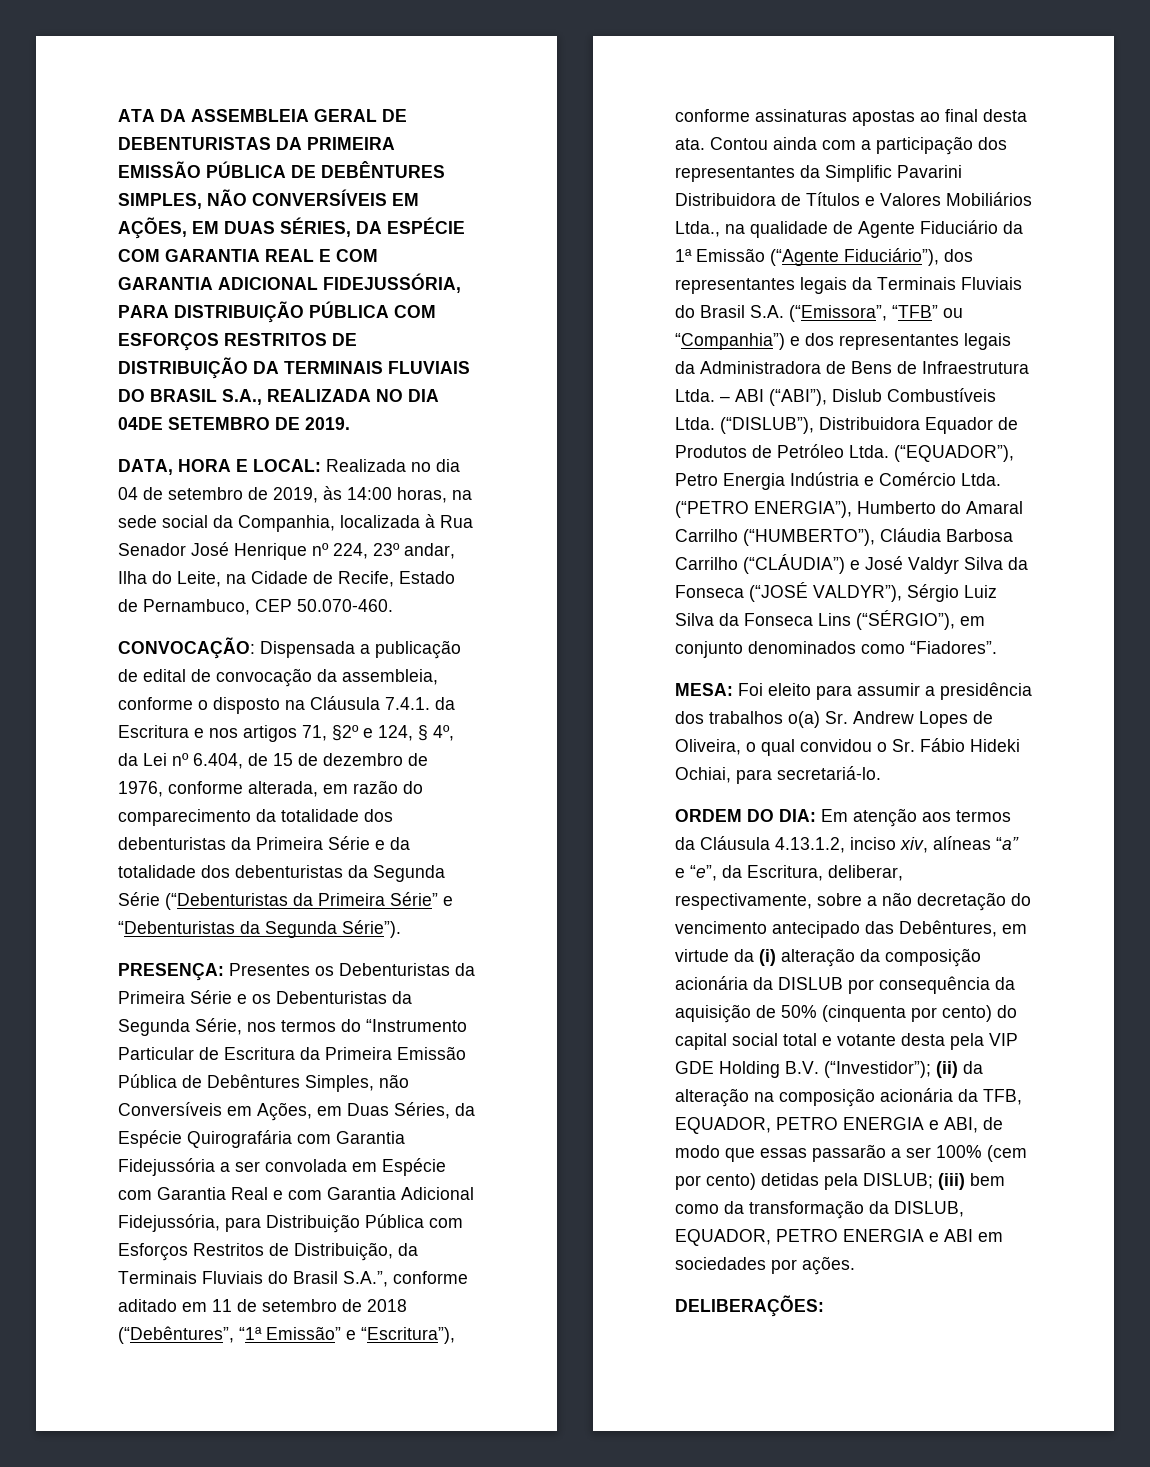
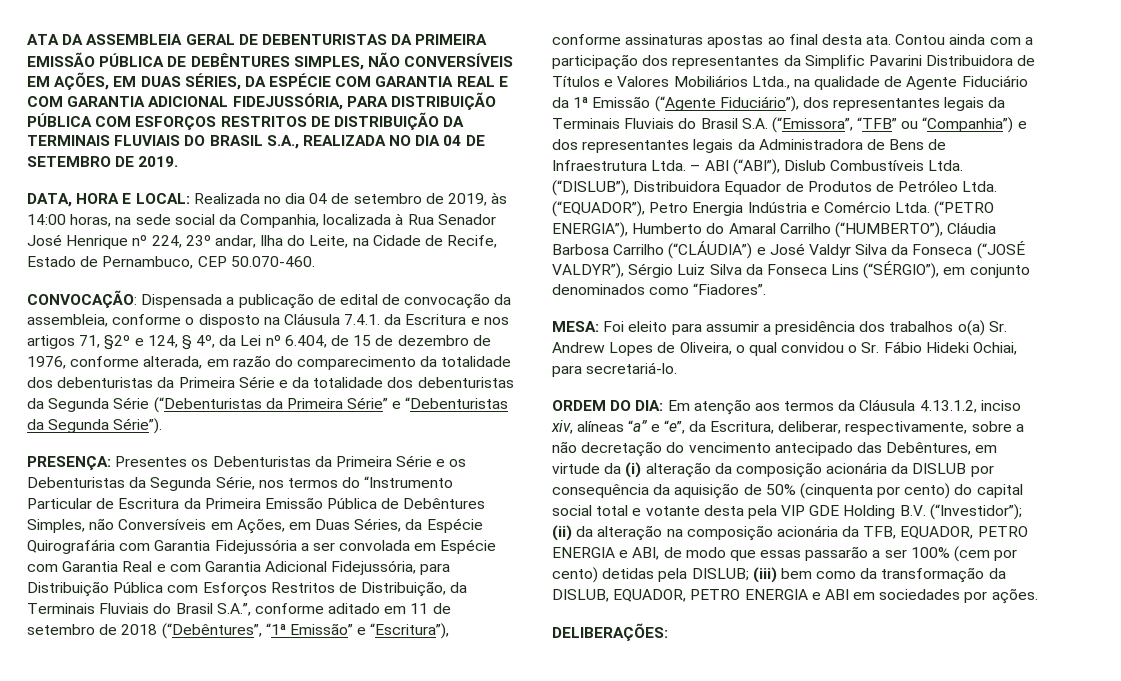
- ATA DA ASSEMBLEIA GERAL DE DEBENTURISTAS DA PRIMEIRA EMISSÃO PÚBLICA DE DEBÊNTURES SIMPLES, NÃO CONVERSÍVEIS EM AÇÕES, EM DUAS SÉRIES, DA ESPÉCIE COM GARANTIA REAL E COM GARANTIA ADICIONAL FIDEJUSSÓRIA, PARA DISTRIBUIÇÃO PÚBLICA COM ESFORÇOS RESTRITOS DE DISTRIBUIÇÃO DA TERMINAIS FLUVIAIS DO BRASIL S.A., REALIZADA NO DIA 04DE SETEMBRO DE 2019.
+ ATA DA ASSEMBLEIA GERAL DE DEBENTURISTAS DA PRIMEIRA EMISSÃO PÚBLICA DE DEBÊNTURES SIMPLES, NÃO CONVERSÍVEIS EM AÇÕES, EM DUAS SÉRIES, DA ESPÉCIE COM GARANTIA REAL E COM GARANTIA ADICIONAL FIDEJUSSÓRIA, PARA DISTRIBUIÇÃO PÚBLICA COM ESFORÇOS RESTRITOS DE DISTRIBUIÇÃO DA TERMINAIS FLUVIAIS DO BRASIL S.A., REALIZADA NO DIA 04 DE SETEMBRO DE 2019.

